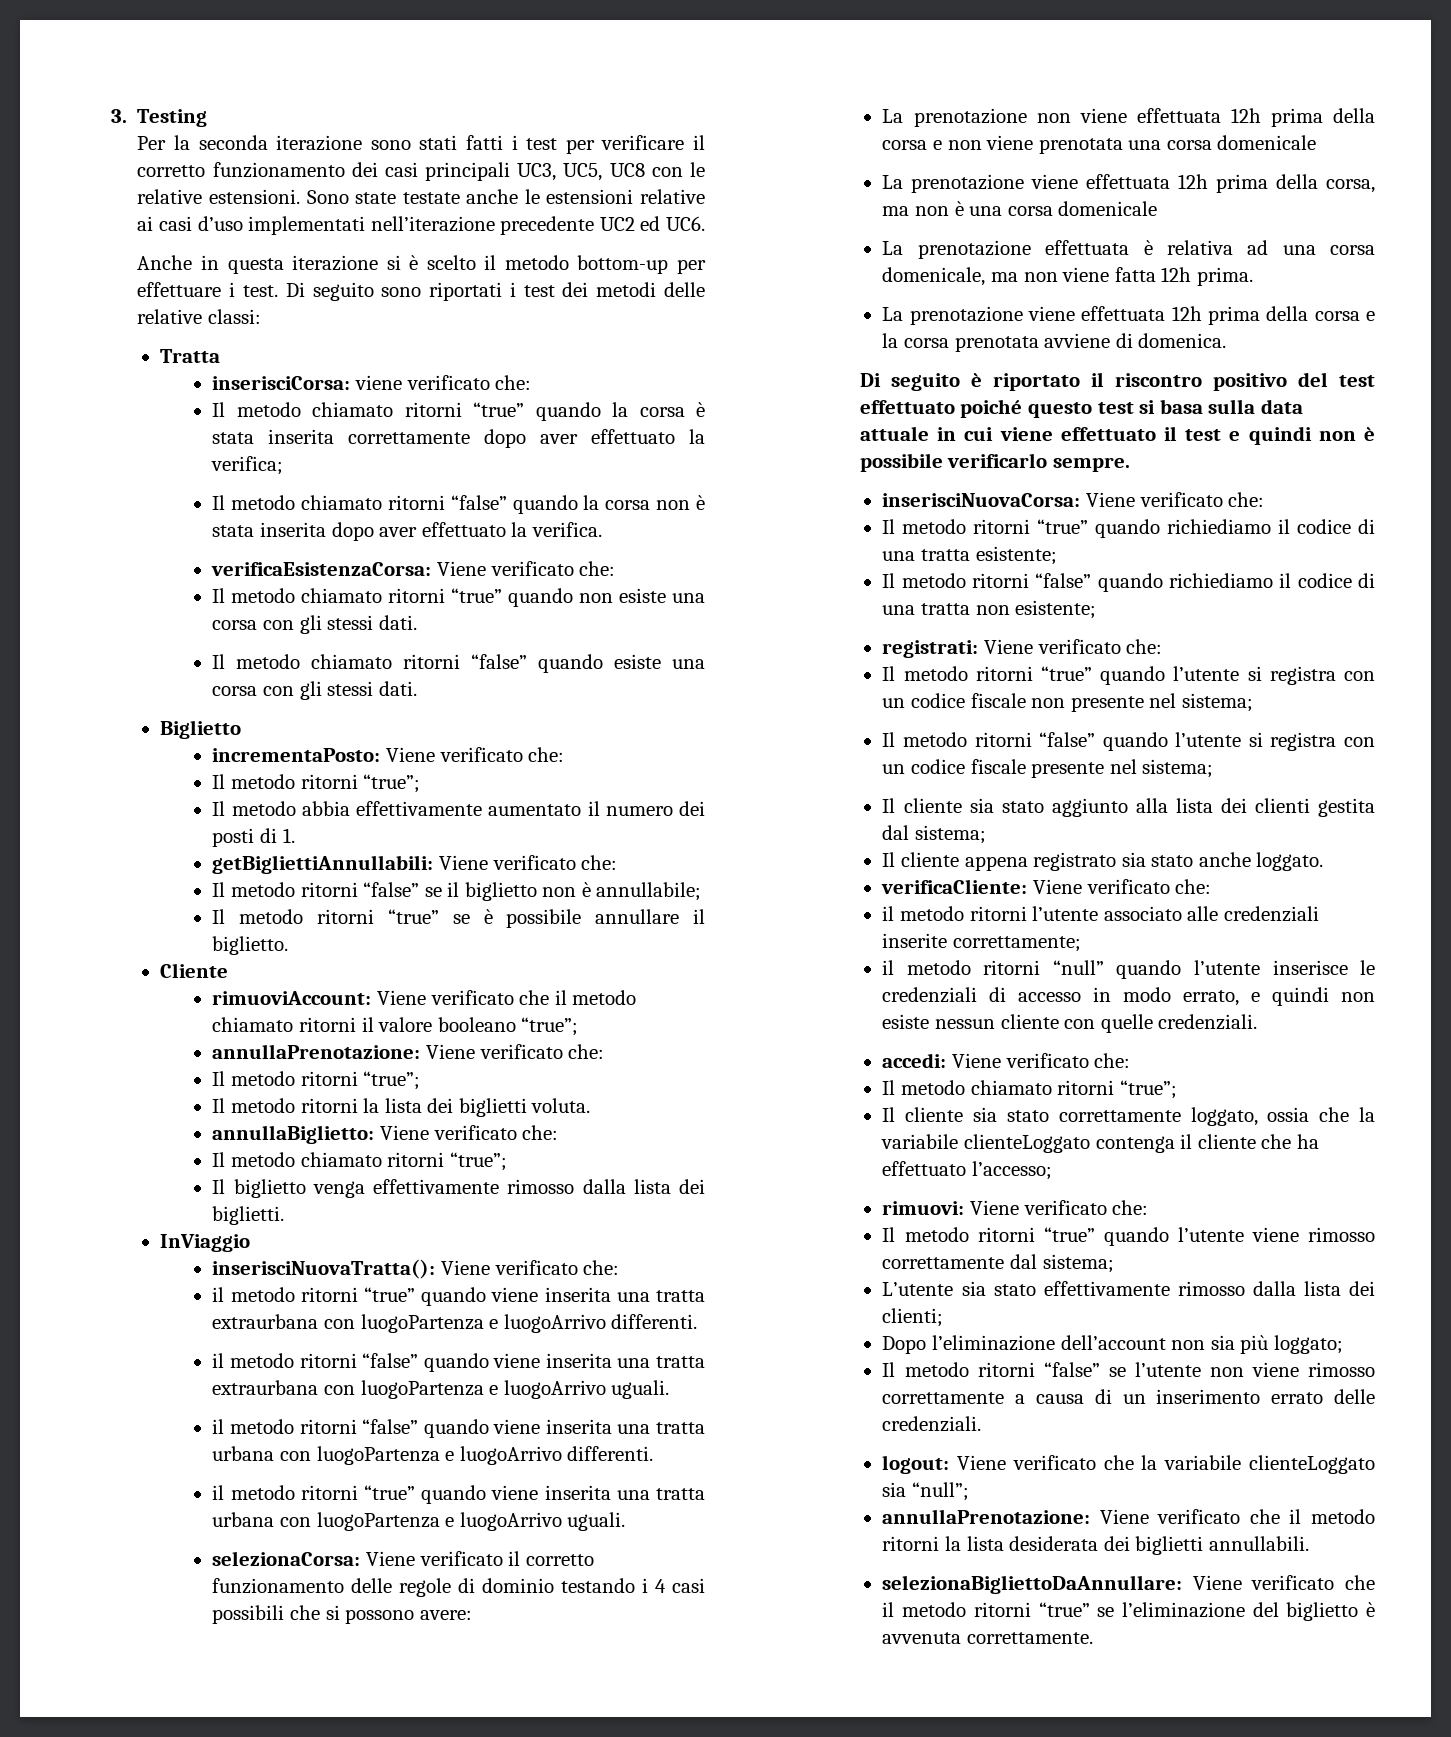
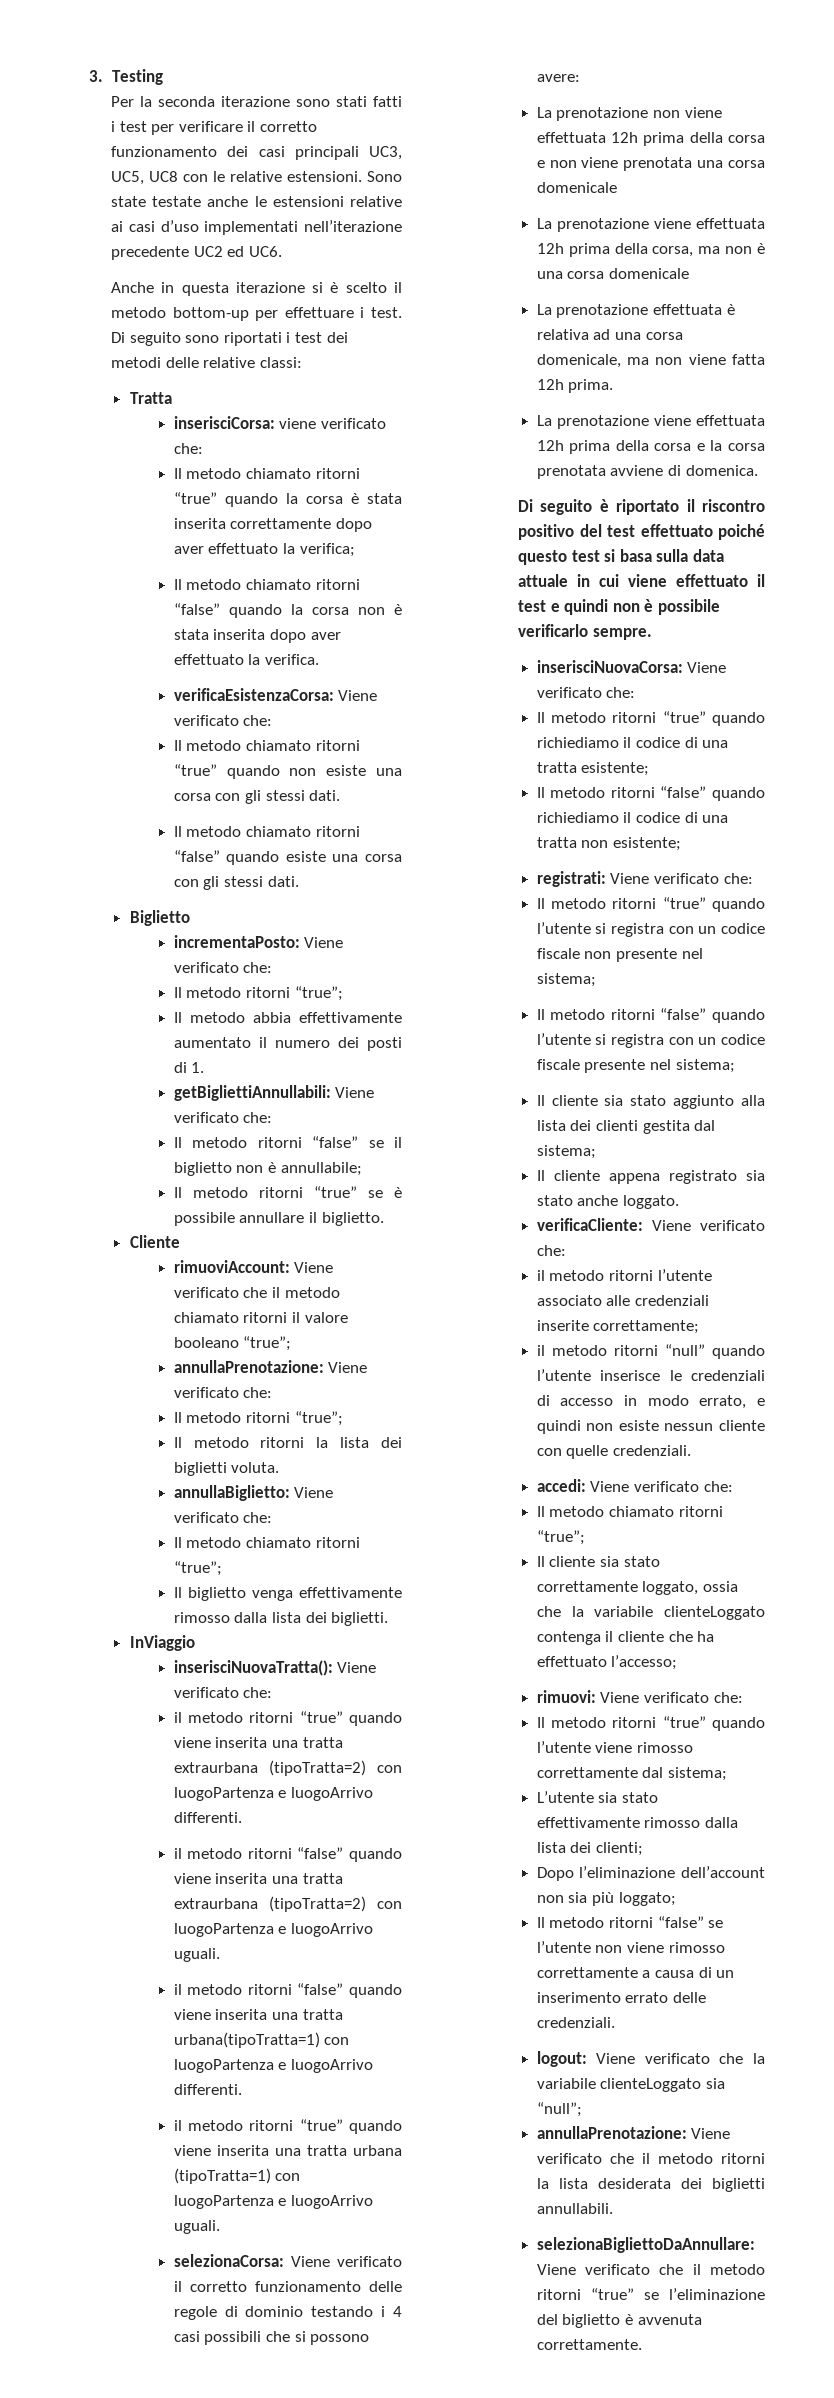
- il metodo ritorni “true” quando viene inserita una tratta extraurbana con luogoPartenza e luogoArrivo differenti.
+ il metodo ritorni “true” quando viene inserita una tratta extraurbana (tipoTratta=2) con luogoPartenza e luogoArrivo differenti.
- il metodo ritorni “false” quando viene inserita una tratta extraurbana con luogoPartenza e luogoArrivo uguali.
+ il metodo ritorni “false” quando viene inserita una tratta extraurbana (tipoTratta=2) con luogoPartenza e luogoArrivo uguali.
- il metodo ritorni “false” quando viene inserita una tratta urbana con luogoPartenza e luogoArrivo differenti.
+ il metodo ritorni “false” quando viene inserita una tratta urbana(tipoTratta=1) con luogoPartenza e luogoArrivo differenti.
- il metodo ritorni “true” quando viene inserita una tratta urbana con luogoPartenza e luogoArrivo uguali.
+ il metodo ritorni “true” quando viene inserita una tratta urbana (tipoTratta=1) con luogoPartenza e luogoArrivo uguali.

